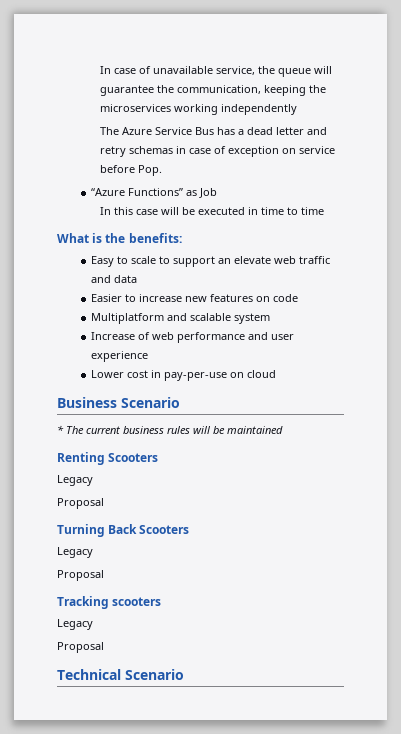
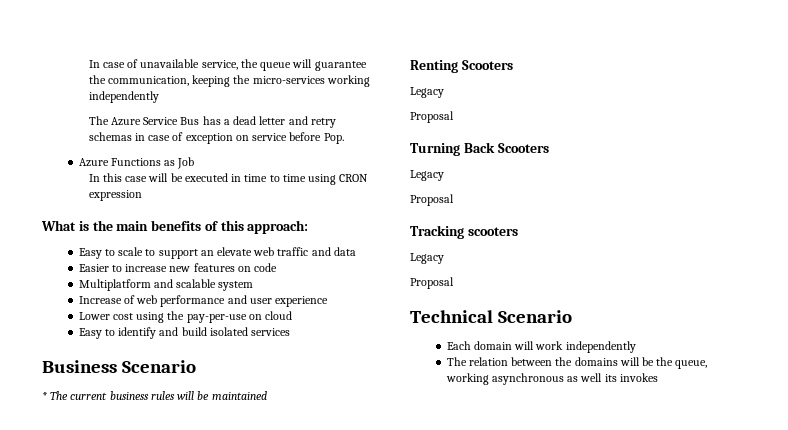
- In case of unavailable service, the queue will guarantee the communication, keeping the microservices working independently
+ In case of unavailable service, the queue will guarantee the communication, keeping the micro-services working independently
- “Azure Functions” as Job
+ Azure Functions as Job
- In this case will be executed in time to time
+ In this case will be executed in time to time using CRON expression
- What is the benefits:
+ What is the main benefits of this approach:
- Lower cost in pay-per-use on cloud
+ Lower cost using the pay-per-use on cloud
+ Easy to identify and build isolated services
+ Each domain will work independently
+ The relation between the domains will be the queue, working asynchronous as well its invokes

